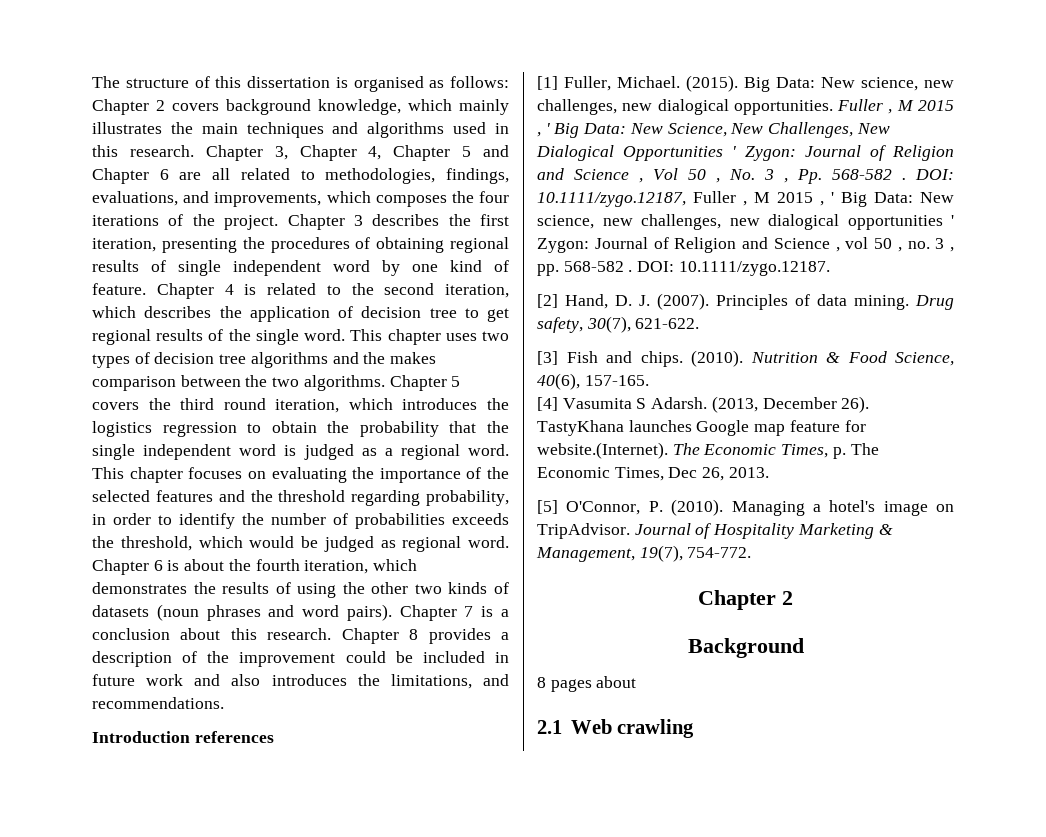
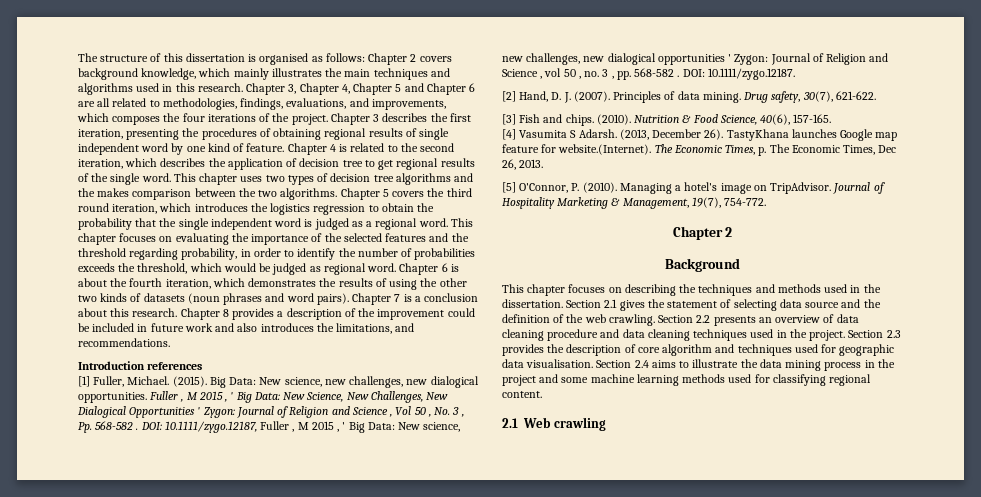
- 8 pages about
+ This chapter focuses on describing the techniques and methods used in the dissertation. Section 2.1 gives the statement of selecting data source and the definition of the web crawling. Section 2.2 presents an overview of data cleaning procedure and data cleaning techniques used in the project. Section 2.3 provides the description of core algorithm and techniques used for geographic data visualisation. Section 2.4 aims to illustrate the data mining process in the project and some machine learning methods used for classifying regional content.

